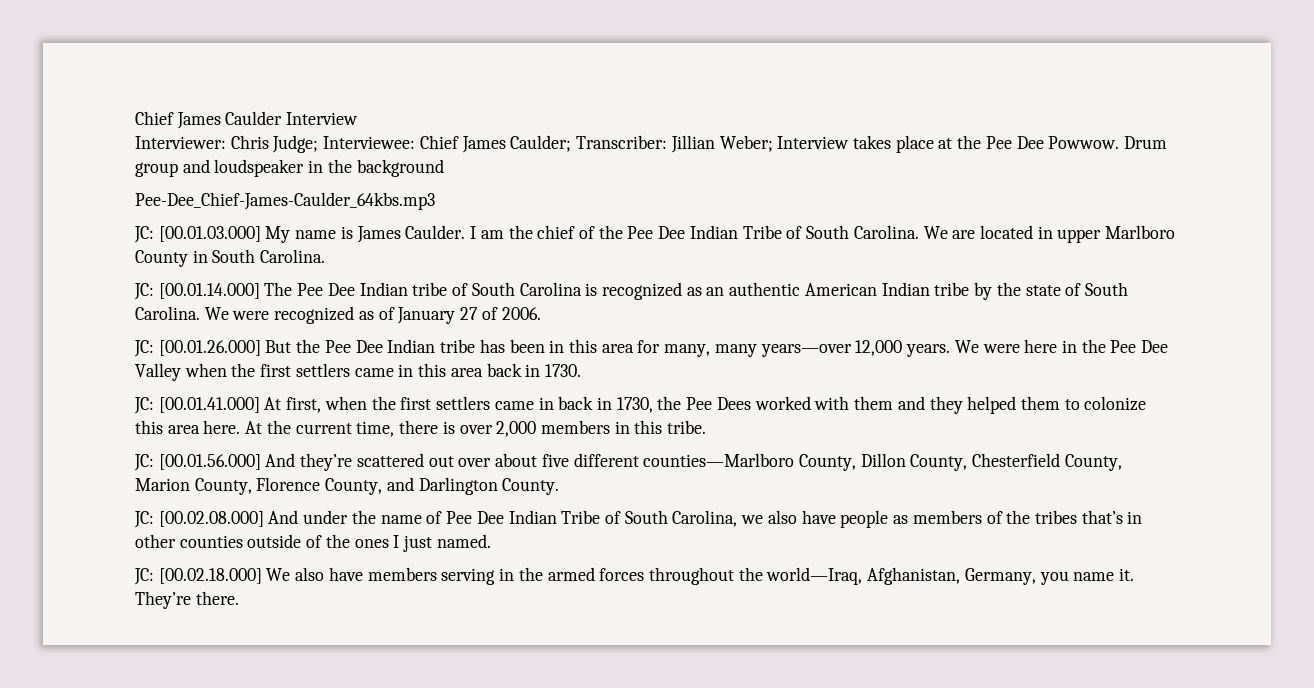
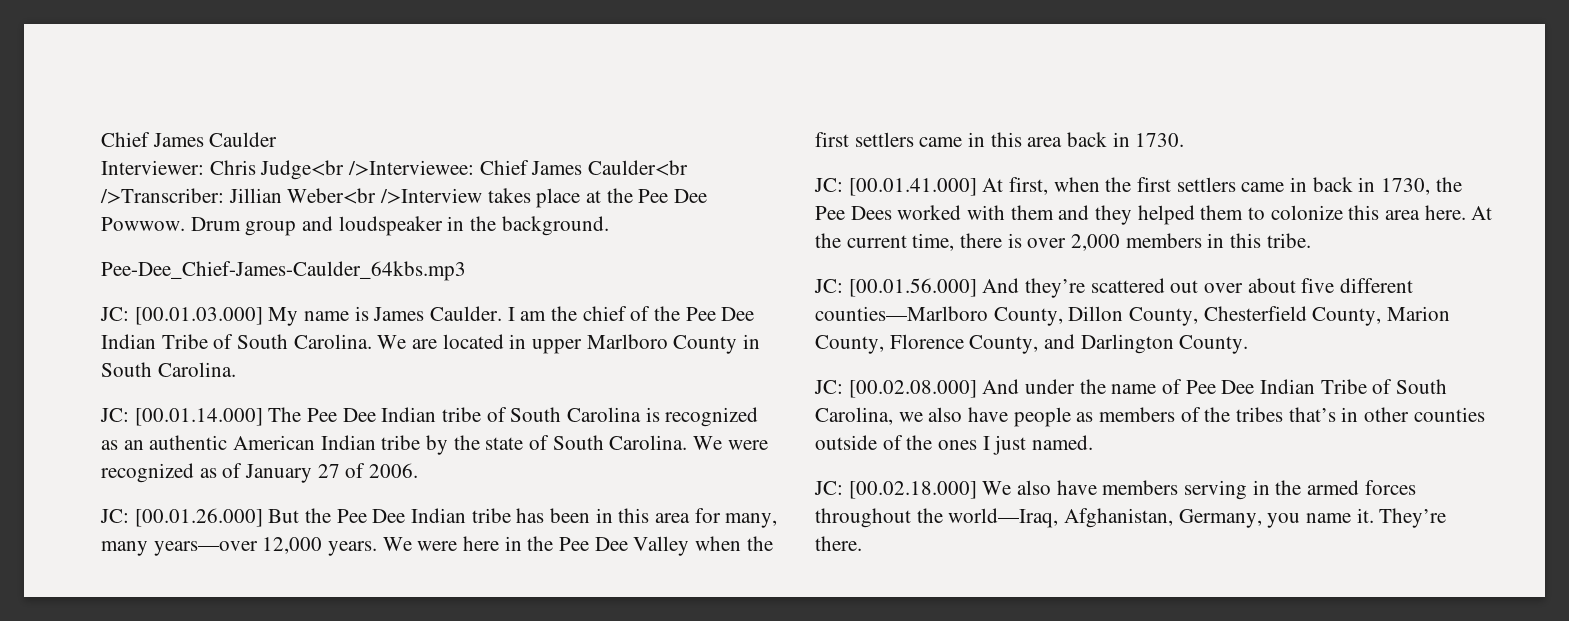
- Chief James Caulder Interview
+ Chief James Caulder
- Interviewer: Chris Judge; Interviewee: Chief James Caulder; Transcriber: Jillian Weber; Interview takes place at the Pee Dee Powwow.
+ Interviewer: Chris Judge<br />Interviewee: Chief James Caulder<br />Transcriber: Jillian Weber<br />Interview takes place at the Pee Dee Powwow.
- Drum group and loudspeaker in the background
+ Drum group and loudspeaker in the background.

